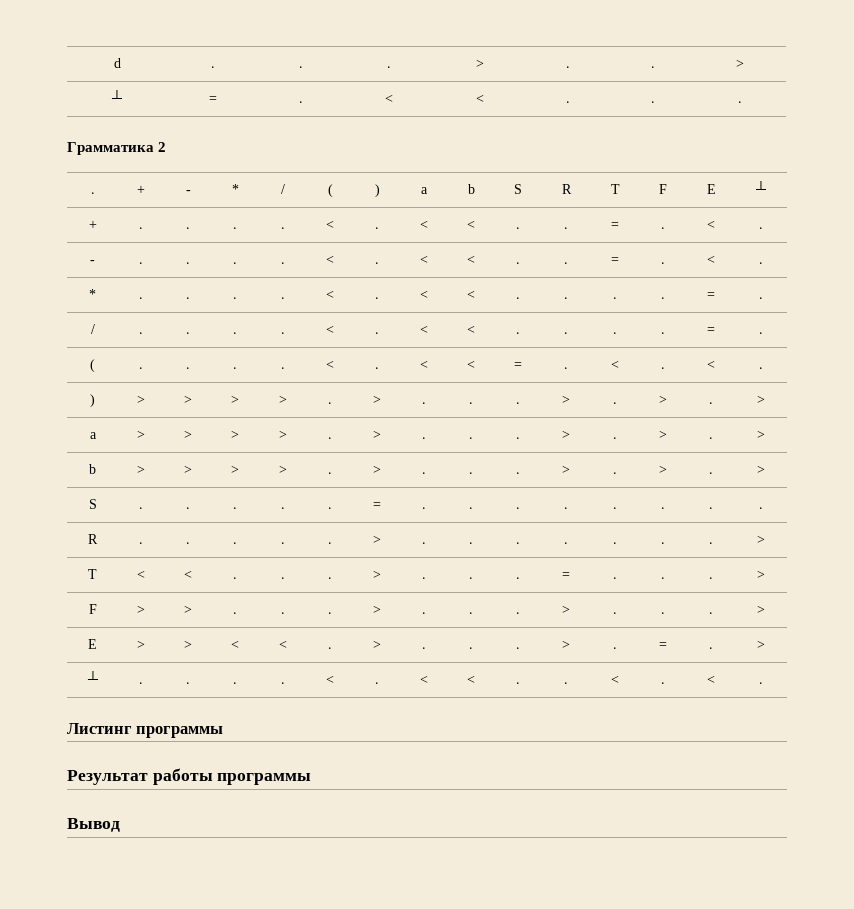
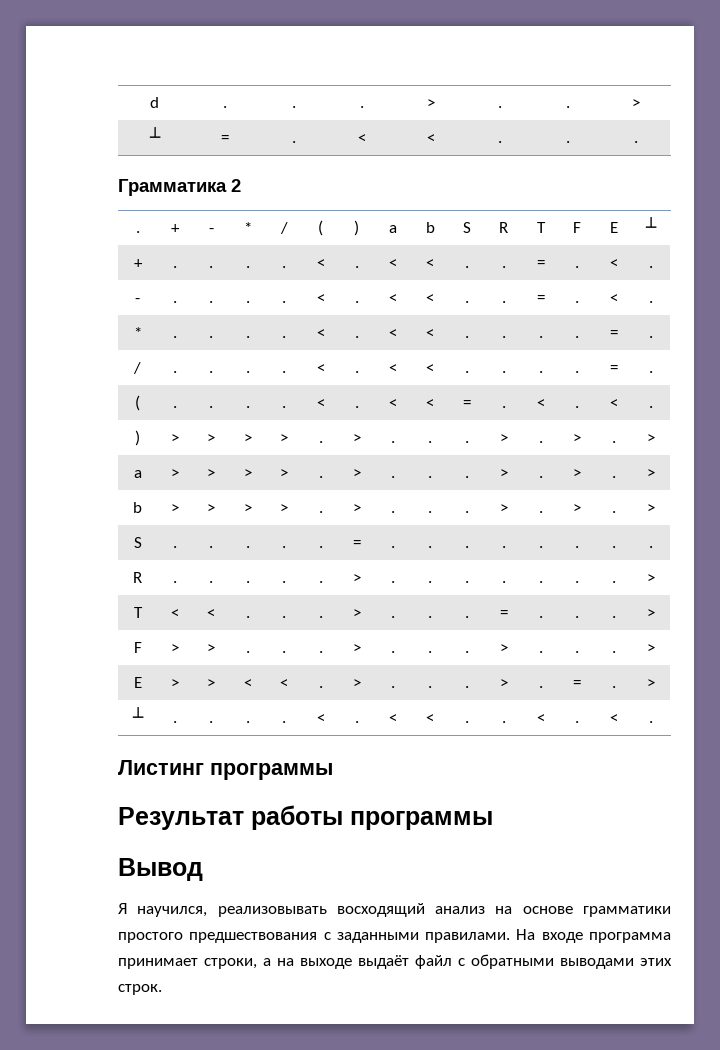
+ Я научился, реализовывать восходящий анализ на основе грамматики простого предшествования с заданными правилами. На входе программа принимает строки, а на выходе выдаёт файл с обратными выводами этих строк.

